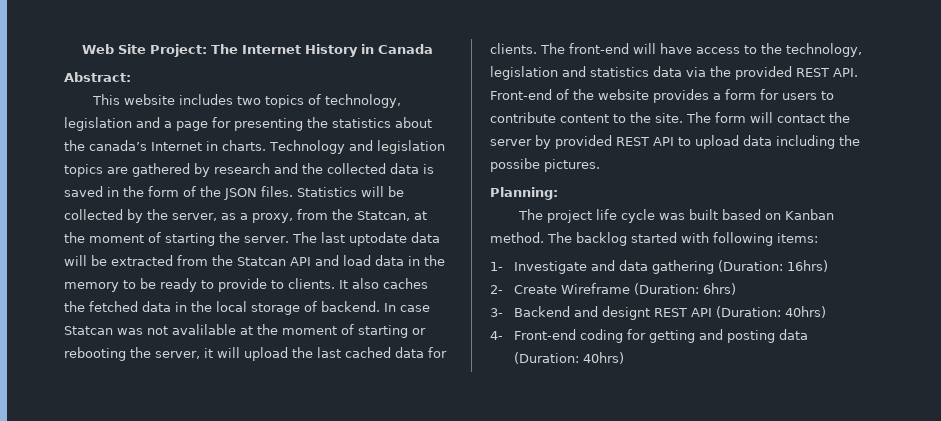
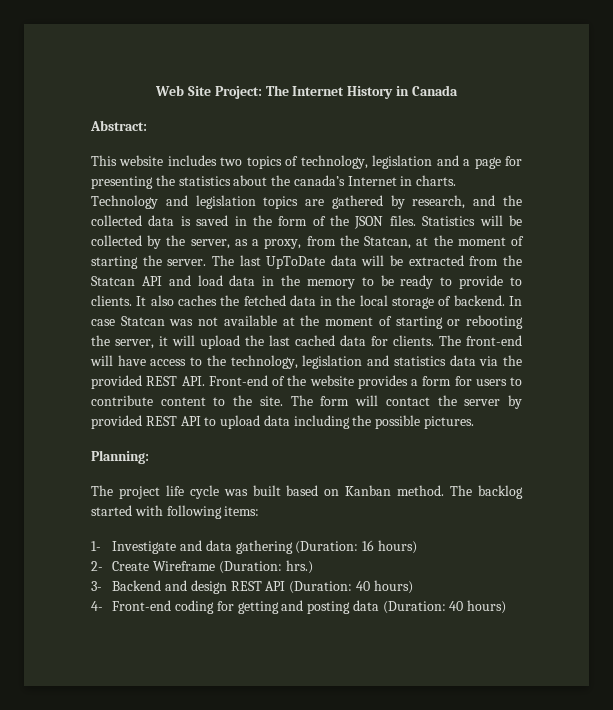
- Technology and legislation topics are gathered by research and the collected data is saved in the form of the JSON files.
+ Technology and legislation topics are gathered by research, and the collected data is saved in the form of the JSON files.
- The last uptodate data will be extracted from the Statcan API and load data in the memory to be ready to provide to clients.
+ The last UpToDate data will be extracted from the Statcan API and load data in the memory to be ready to provide to clients.
- In case Statcan was not avalilable at the moment of starting or rebooting the server, it will upload the last cached data for clients.
+ In case Statcan was not available at the moment of starting or rebooting the server, it will upload the last cached data for clients.
- The form will contact the server by provided REST API to upload data including the possibe pictures.
+ The form will contact the server by provided REST API to upload data including the possible pictures.
- 1- Investigate and data gathering (Duration: 16hrs)
+ 1- Investigate and data gathering (Duration: 16 hours)
- 2- Create Wireframe (Duration: 6hrs)
+ 2- Create Wireframe (Duration: hrs.)
- 3- Backend and designt REST API (Duration: 40hrs)
+ 3- Backend and design REST API (Duration: 40 hours)
- 4- Front-end coding for getting and posting data (Duration: 40hrs)
+ 4- Front-end coding for getting and posting data (Duration: 40 hours)

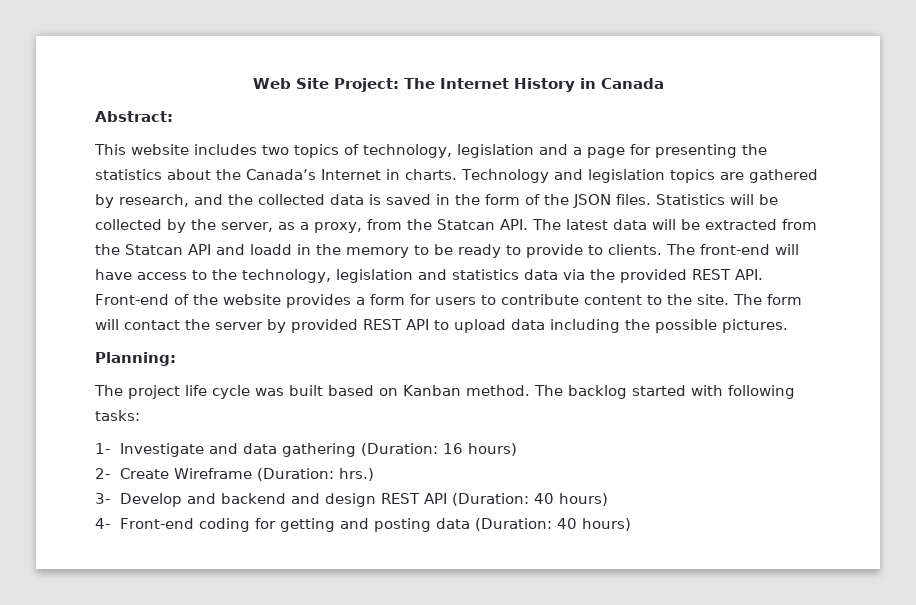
- This website includes two topics of technology, legislation and a page for presenting the statistics about the canada’s Internet in charts.
+ This website includes two topics of technology, legislation and a page for presenting the statistics about the Canada’s Internet in charts.
- Statistics will be collected by the server, as a proxy, from the Statcan, at the moment of starting the server. The last UpToDate data will be extracted from the Statcan API and load data in the memory to be ready to provide to clients.
+ Statistics will be collected by the server, as a proxy, from the Statcan API. The latest data will be extracted from the Statcan API and loadd in the memory to be ready to provide to clients.
- It also caches the fetched data in the local storage of backend. In case Statcan was not available at the moment of starting or rebooting the server, it will upload the last cached data for clients.
- The backlog started with following items:
+ The backlog started with following tasks:
- 3- Backend and design REST API (Duration: 40 hours)
+ 3- Develop and backend and design REST API (Duration: 40 hours)

